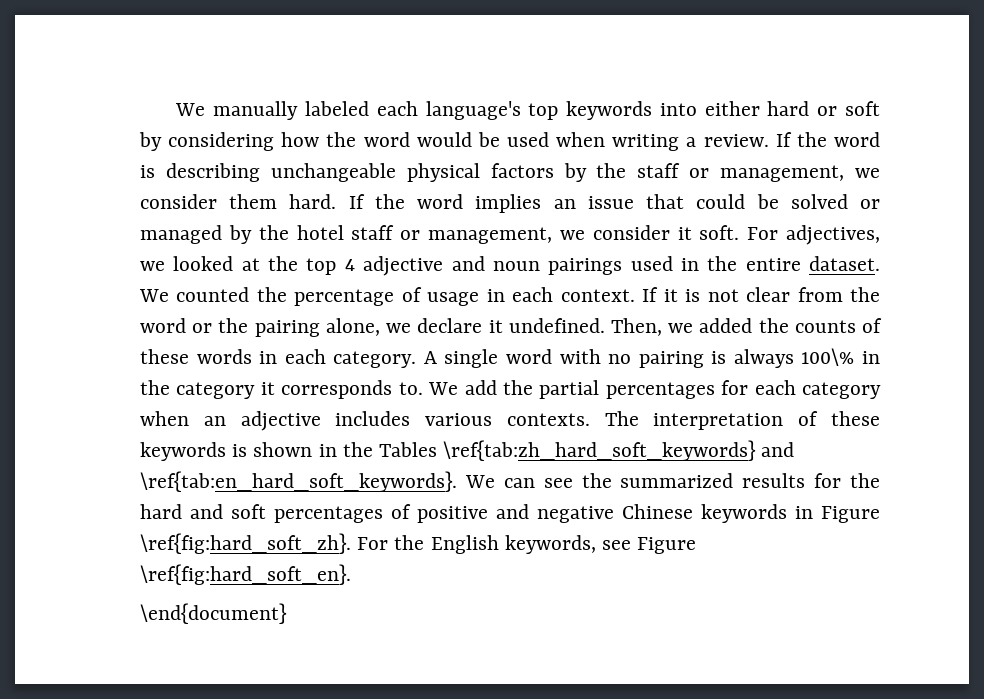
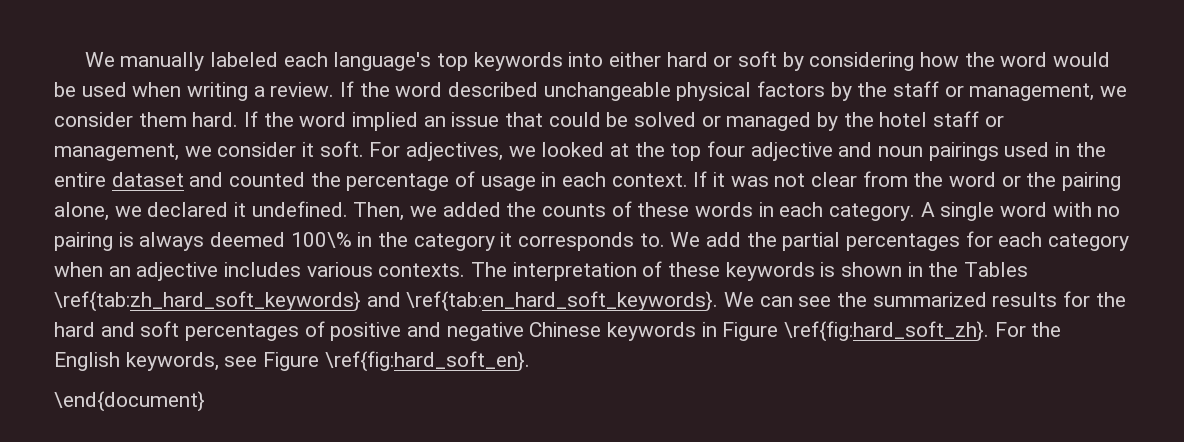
- If the word is describing unchangeable physical factors by the staff or management, we consider them hard.
+ If the word described unchangeable physical factors by the staff or management, we consider them hard.
- If the word implies an issue that could be solved or managed by the hotel staff or management, we consider it soft.
+ If the word implied an issue that could be solved or managed by the hotel staff or management, we consider it soft.
- For adjectives, we looked at the top 4 adjective and noun pairings used in the entire dataset. We counted the percentage of usage in each context.
+ For adjectives, we looked at the top four adjective and noun pairings used in the entire dataset and counted the percentage of usage in each context.
- If it is not clear from the word or the pairing alone, we declare it undefined.
+ If it was not clear from the word or the pairing alone, we declared it undefined.
- A single word with no pairing is always 100\% in the category it corresponds to.
+ A single word with no pairing is always deemed 100\% in the category it corresponds to.

